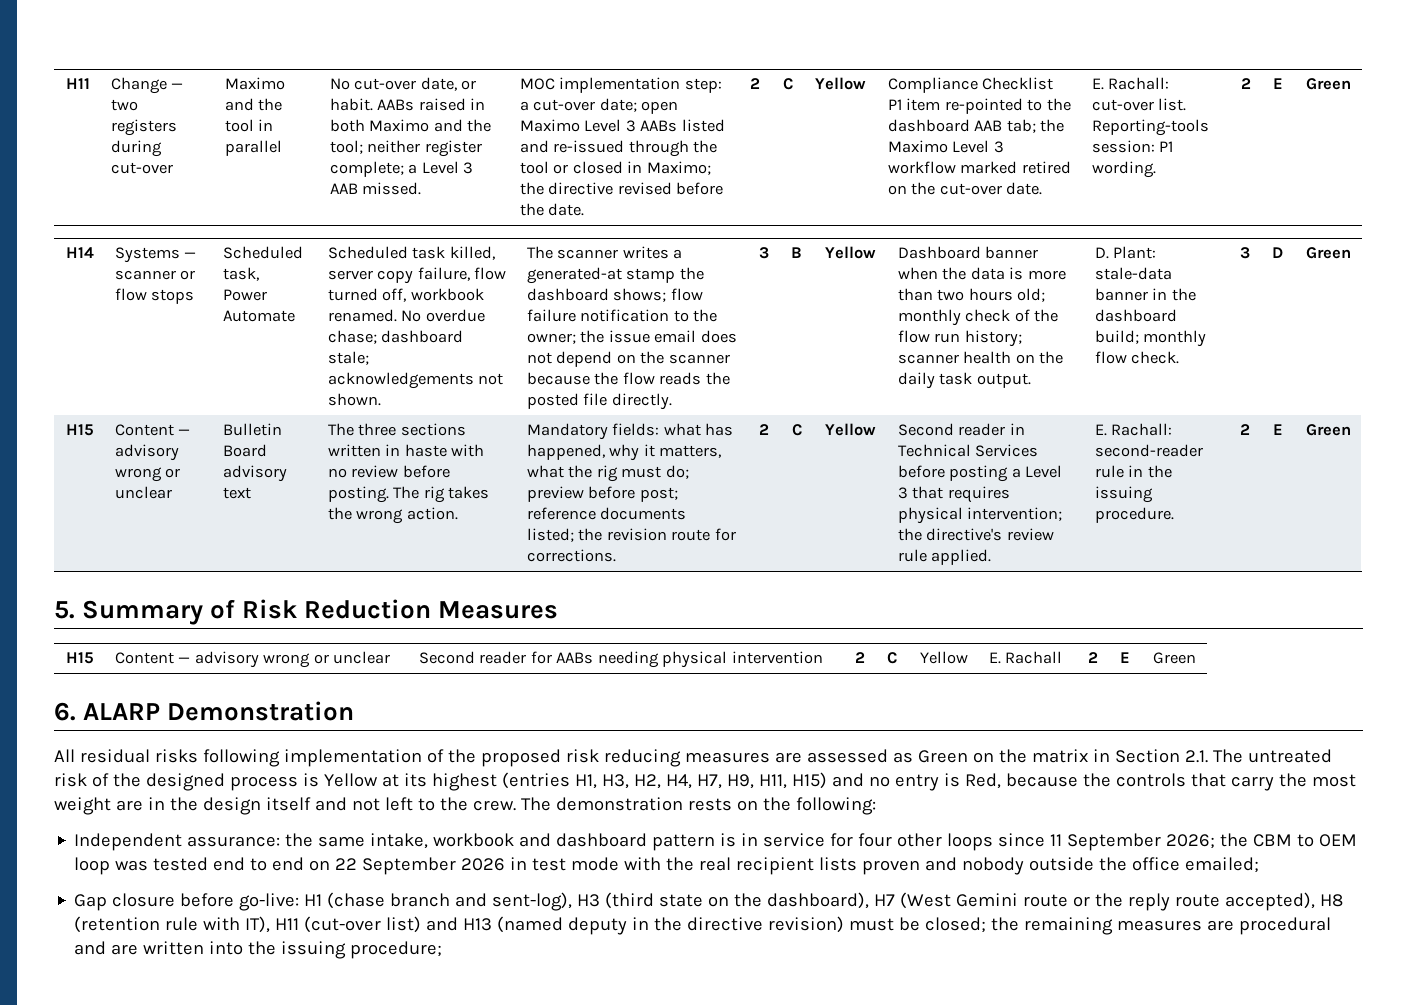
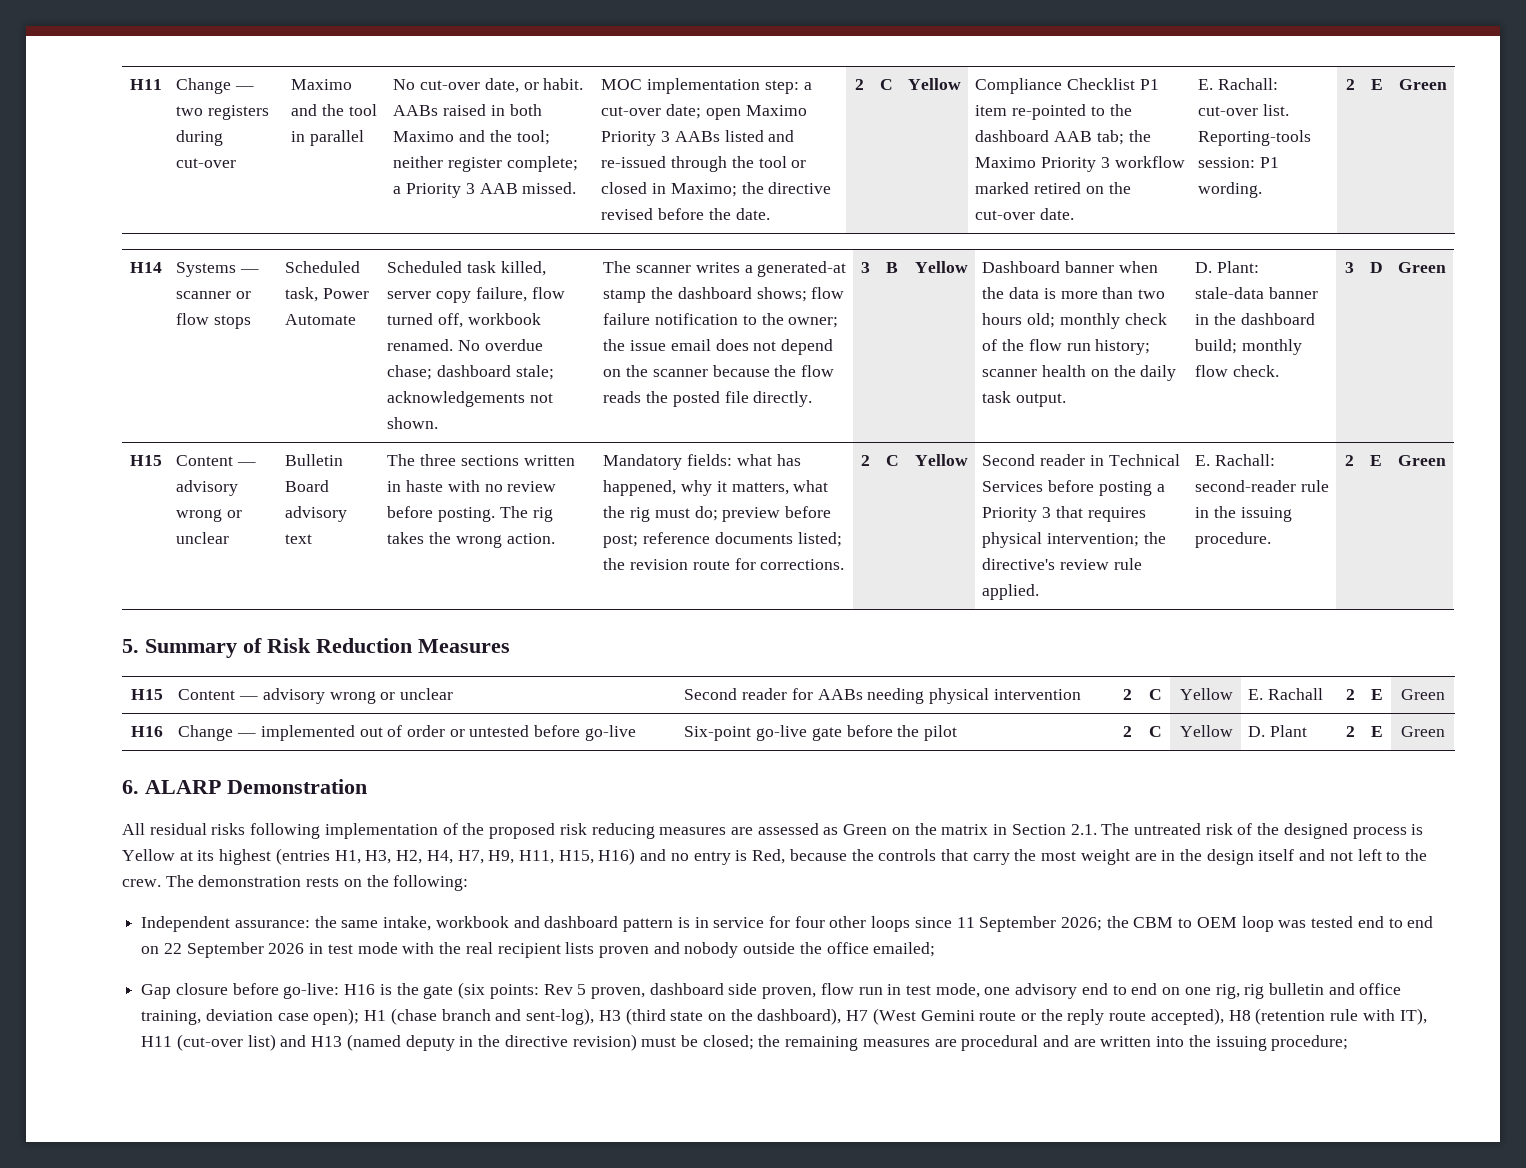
- AABs raised in both Maximo and the tool; neither register complete; a Level 3 AAB missed.
+ AABs raised in both Maximo and the tool; neither register complete; a Priority 3 AAB missed.
- MOC implementation step: a cut-over date; open Maximo Level 3 AABs listed and re-issued through the tool or closed in Maximo; the directive revised before the date.
+ MOC implementation step: a cut-over date; open Maximo Priority 3 AABs listed and re-issued through the tool or closed in Maximo; the directive revised before the date.
- Compliance Checklist P1 item re-pointed to the dashboard AAB tab; the Maximo Level 3 workflow marked retired on the cut-over date.
+ Compliance Checklist P1 item re-pointed to the dashboard AAB tab; the Maximo Priority 3 workflow marked retired on the cut-over date.
- Second reader in Technical Services before posting a Level 3 that requires physical intervention; the directive's review rule applied.
+ Second reader in Technical Services before posting a Priority 3 that requires physical intervention; the directive's review rule applied.
+ H16 | Change — implemented out of order or untested before go-live | Six-point go-live gate before the pilot | 2 | C | Yellow | D. Plant | 2 | E | Green
- All residual risks following implementation of the proposed risk reducing measures are assessed as Green on the matrix in Section 2.1. The untreated risk of the designed process is Yellow at its highest (entries H1, H3, H2, H4, H7, H9, H11, H15) and no entry is Red, because the controls that carry the most weight are in the design itself and not left to the crew.
+ All residual risks following implementation of the proposed risk reducing measures are assessed as Green on the matrix in Section 2.1. The untreated risk of the designed process is Yellow at its highest (entries H1, H3, H2, H4, H7, H9, H11, H15, H16) and no entry is Red, because the controls that carry the most weight are in the design itself and not left to the crew.
- Gap closure before go-live: H1 (chase branch and sent-log), H3 (third state on the dashboard), H7 (West Gemini route or the reply route accepted), H8 (retention rule with IT), H11 (cut-over list) and H13 (named deputy in the directive revision) must be closed; the remaining measures are procedural and are written into the issuing procedure;
+ Gap closure before go-live: H16 is the gate (six points: Rev 5 proven, dashboard side proven, flow run in test mode, one advisory end to end on one rig, rig bulletin and office training, deviation case open); H1 (chase branch and sent-log), H3 (third state on the dashboard), H7 (West Gemini route or the reply route accepted), H8 (retention rule with IT), H11 (cut-over list) and H13 (named deputy in the directive revision) must be closed; the remaining measures are procedural and are written into the issuing procedure;

